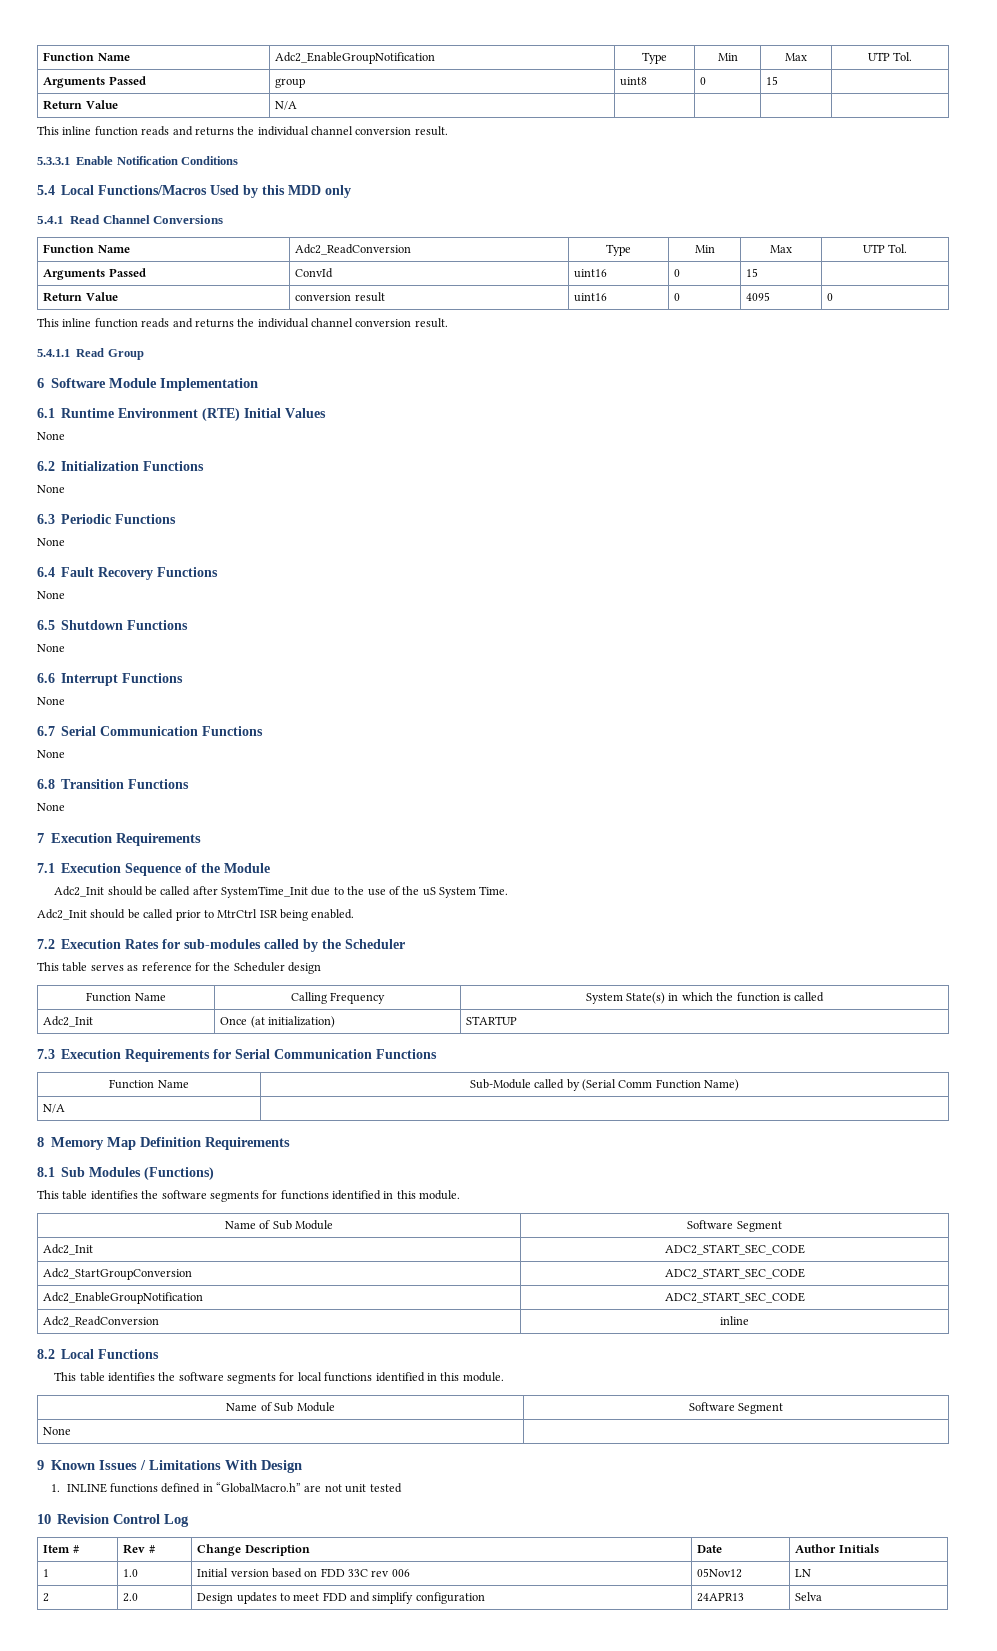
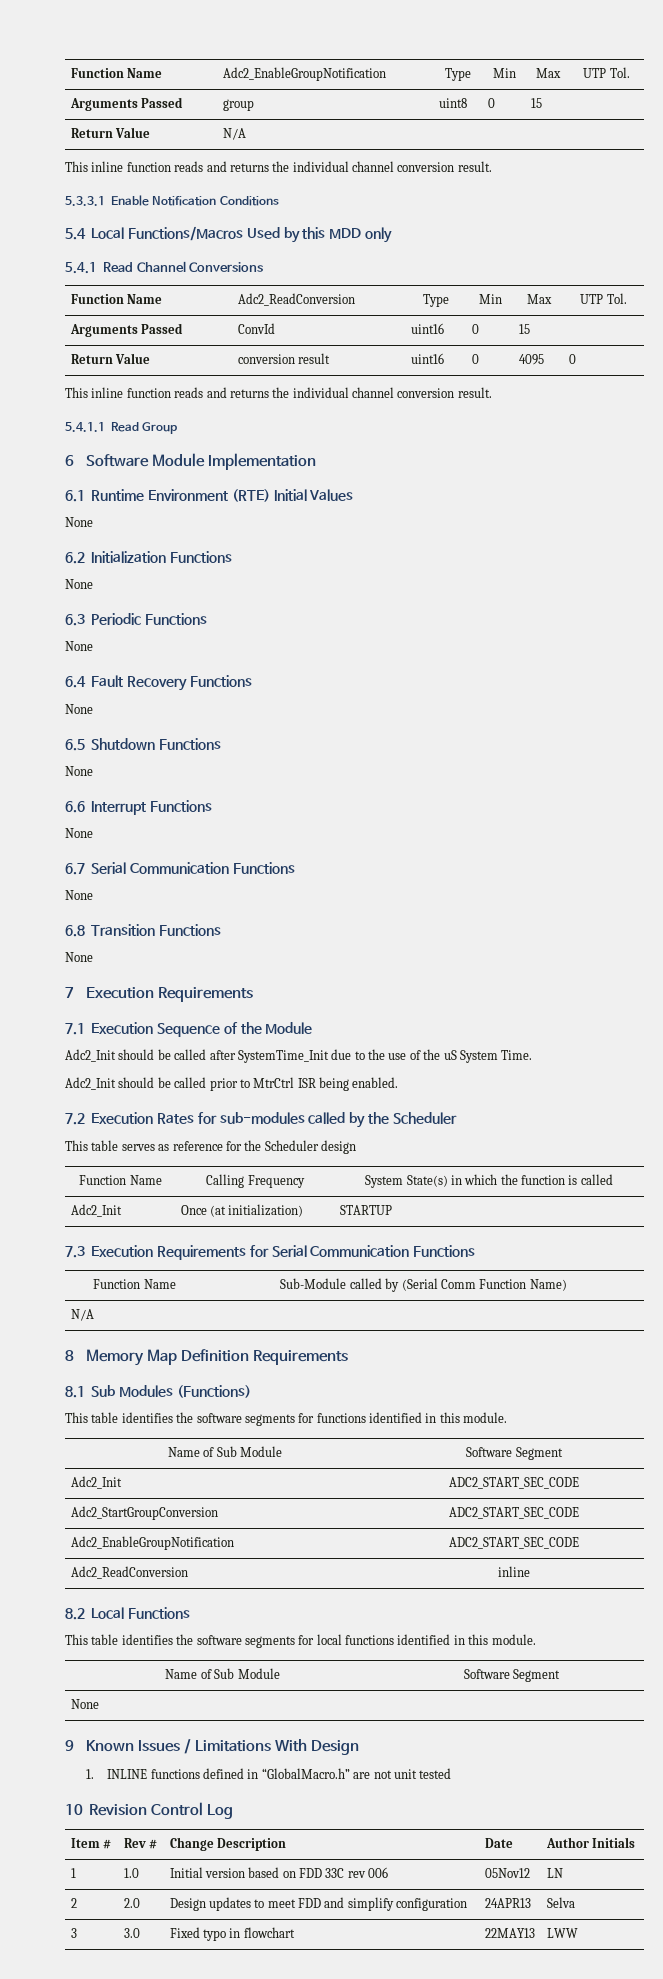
+ 3 | 3.0 | Fixed typo in flowchart | 22MAY13 | LWW

